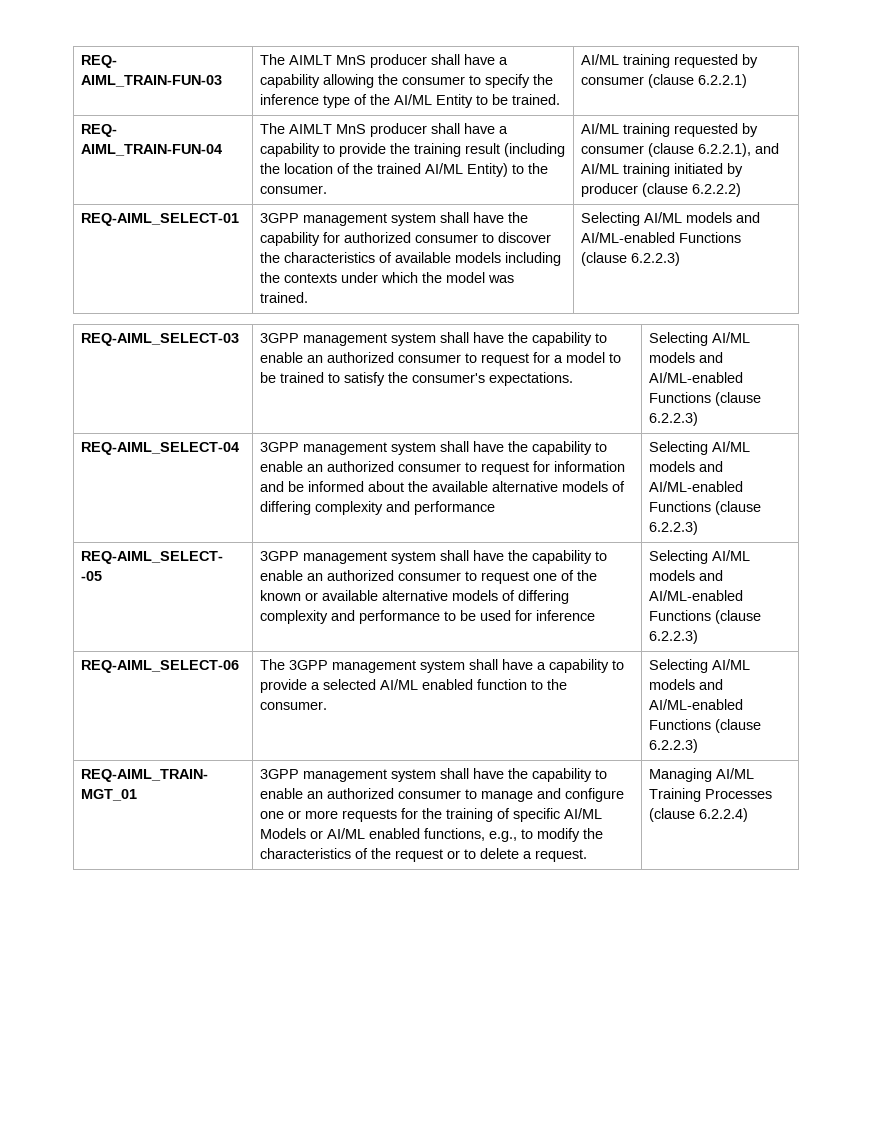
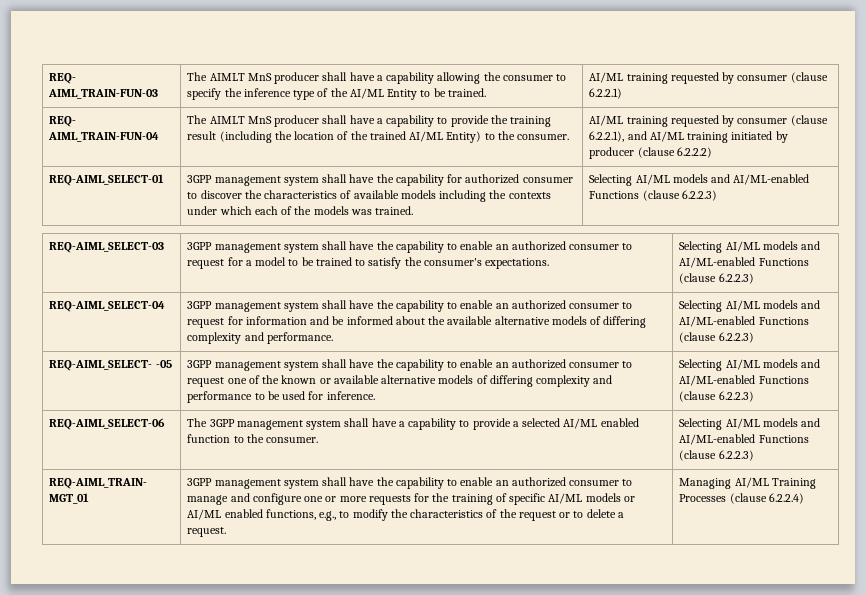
- REQ-AIML_SELECT-01 | 3GPP management system shall have the capability for authorized consumer to discover the characteristics of available models including the contexts under which the model was trained. | Selecting AI/ML models and AI/ML-enabled Functions (clause 6.2.2.3)
+ REQ-AIML_SELECT-01 | 3GPP management system shall have the capability for authorized consumer to discover the characteristics of available models including the contexts under which each of the models was trained. | Selecting AI/ML models and AI/ML-enabled Functions (clause 6.2.2.3)
- REQ-AIML_SELECT-04 | 3GPP management system shall have the capability to enable an authorized consumer to request for information and be informed about the available alternative models of differing complexity and performance | Selecting AI/ML models and AI/ML-enabled Functions (clause 6.2.2.3)
+ REQ-AIML_SELECT-04 | 3GPP management system shall have the capability to enable an authorized consumer to request for information and be informed about the available alternative models of differing complexity and performance. | Selecting AI/ML models and AI/ML-enabled Functions (clause 6.2.2.3)
- 3GPP management system shall have the capability to enable an authorized consumer to request one of the known or available alternative models of differing complexity and performance to be used for inference
+ 3GPP management system shall have the capability to enable an authorized consumer to request one of the known or available alternative models of differing complexity and performance to be used for inference.
- 3GPP management system shall have the capability to enable an authorized consumer to manage and configure one or more requests for the training of specific AI/ML Models or AI/ML enabled functions, e.g., to modify the characteristics of the request or to delete a request.
+ 3GPP management system shall have the capability to enable an authorized consumer to manage and configure one or more requests for the training of specific AI/ML models or AI/ML enabled functions, e.g., to modify the characteristics of the request or to delete a request.

